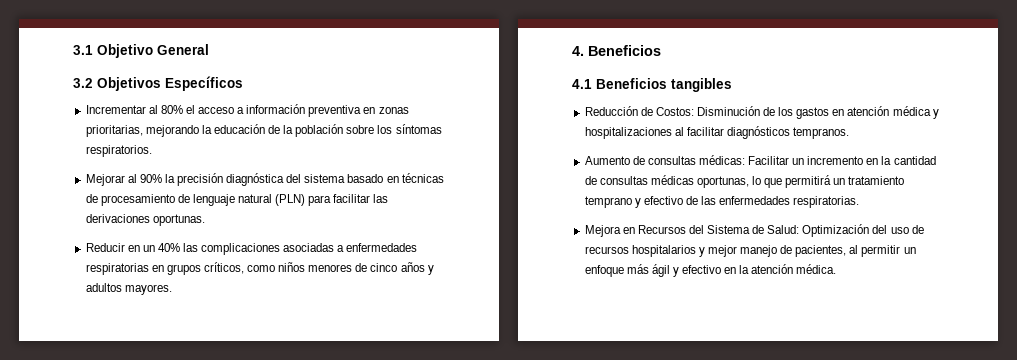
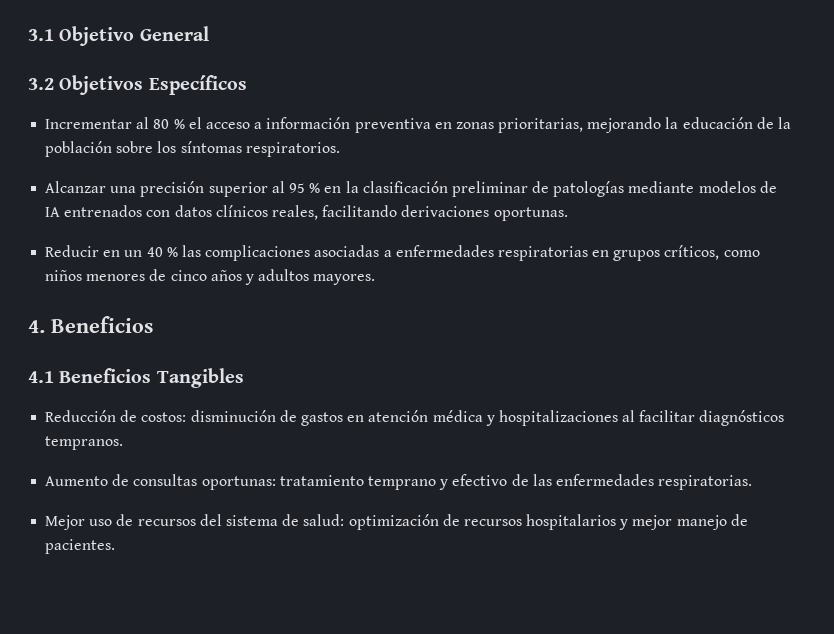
- Incrementar al 80% el acceso a información preventiva en zonas prioritarias, mejorando la educación de la población sobre los síntomas respiratorios.
+ Incrementar al 80 % el acceso a información preventiva en zonas prioritarias, mejorando la educación de la población sobre los síntomas respiratorios.
- Mejorar al 90% la precisión diagnóstica del sistema basado en técnicas de procesamiento de lenguaje natural (PLN) para facilitar las derivaciones oportunas.
+ Alcanzar una precisión superior al 95 % en la clasificación preliminar de patologías mediante modelos de IA entrenados con datos clínicos reales, facilitando derivaciones oportunas.
- Reducir en un 40% las complicaciones asociadas a enfermedades respiratorias en grupos críticos, como niños menores de cinco años y adultos mayores.
+ Reducir en un 40 % las complicaciones asociadas a enfermedades respiratorias en grupos críticos, como niños menores de cinco años y adultos mayores.
- 4.1 Beneficios tangibles
+ 4.1 Beneficios Tangibles
- Reducción de Costos: Disminución de los gastos en atención médica y hospitalizaciones al facilitar diagnósticos tempranos.
+ Reducción de costos: disminución de gastos en atención médica y hospitalizaciones al facilitar diagnósticos tempranos.
- Aumento de consultas médicas: Facilitar un incremento en la cantidad de consultas médicas oportunas, lo que permitirá un tratamiento temprano y efectivo de las enfermedades respiratorias.
+ Aumento de consultas oportunas: tratamiento temprano y efectivo de las enfermedades respiratorias.
- Mejora en Recursos del Sistema de Salud: Optimización del uso de recursos hospitalarios y mejor manejo de pacientes, al permitir un enfoque más ágil y efectivo en la atención médica.
+ Mejor uso de recursos del sistema de salud: optimización de recursos hospitalarios y mejor manejo de pacientes.

